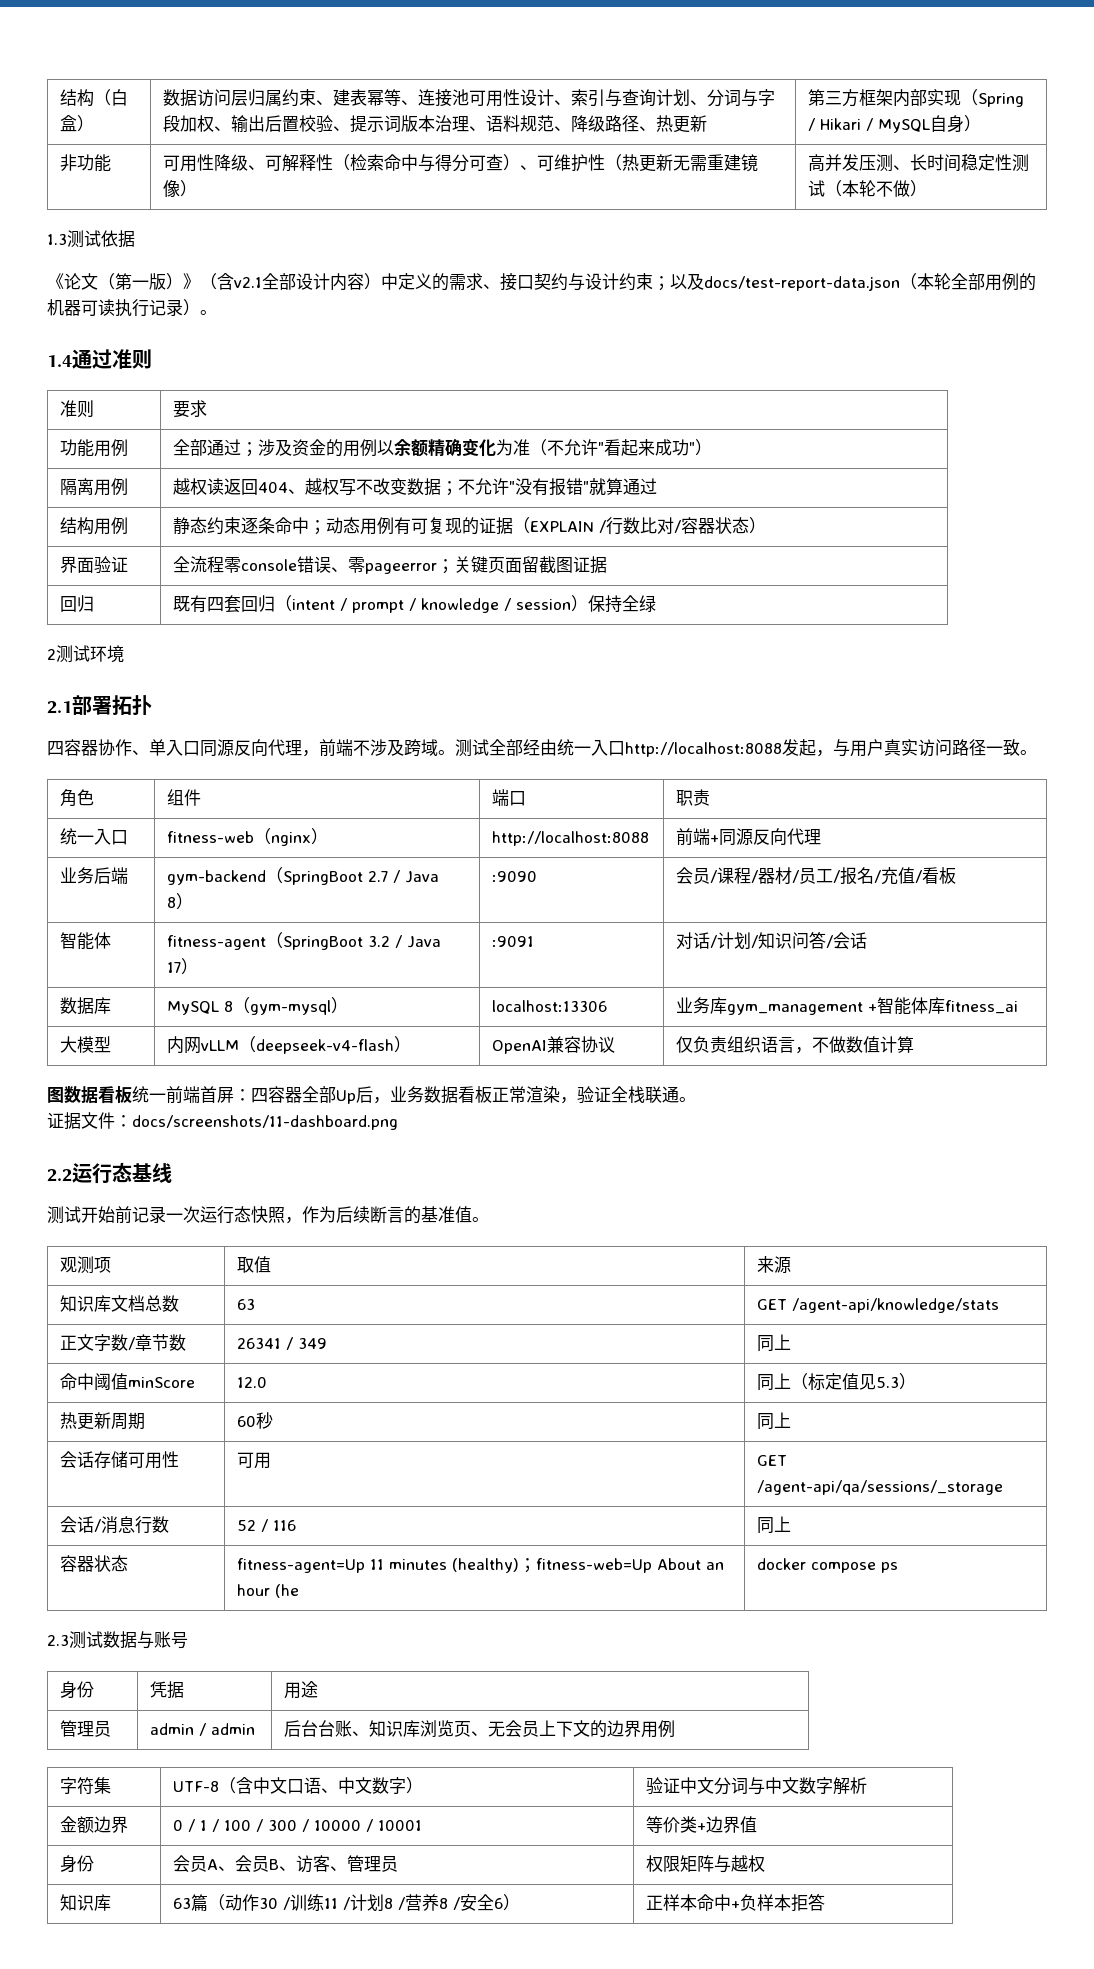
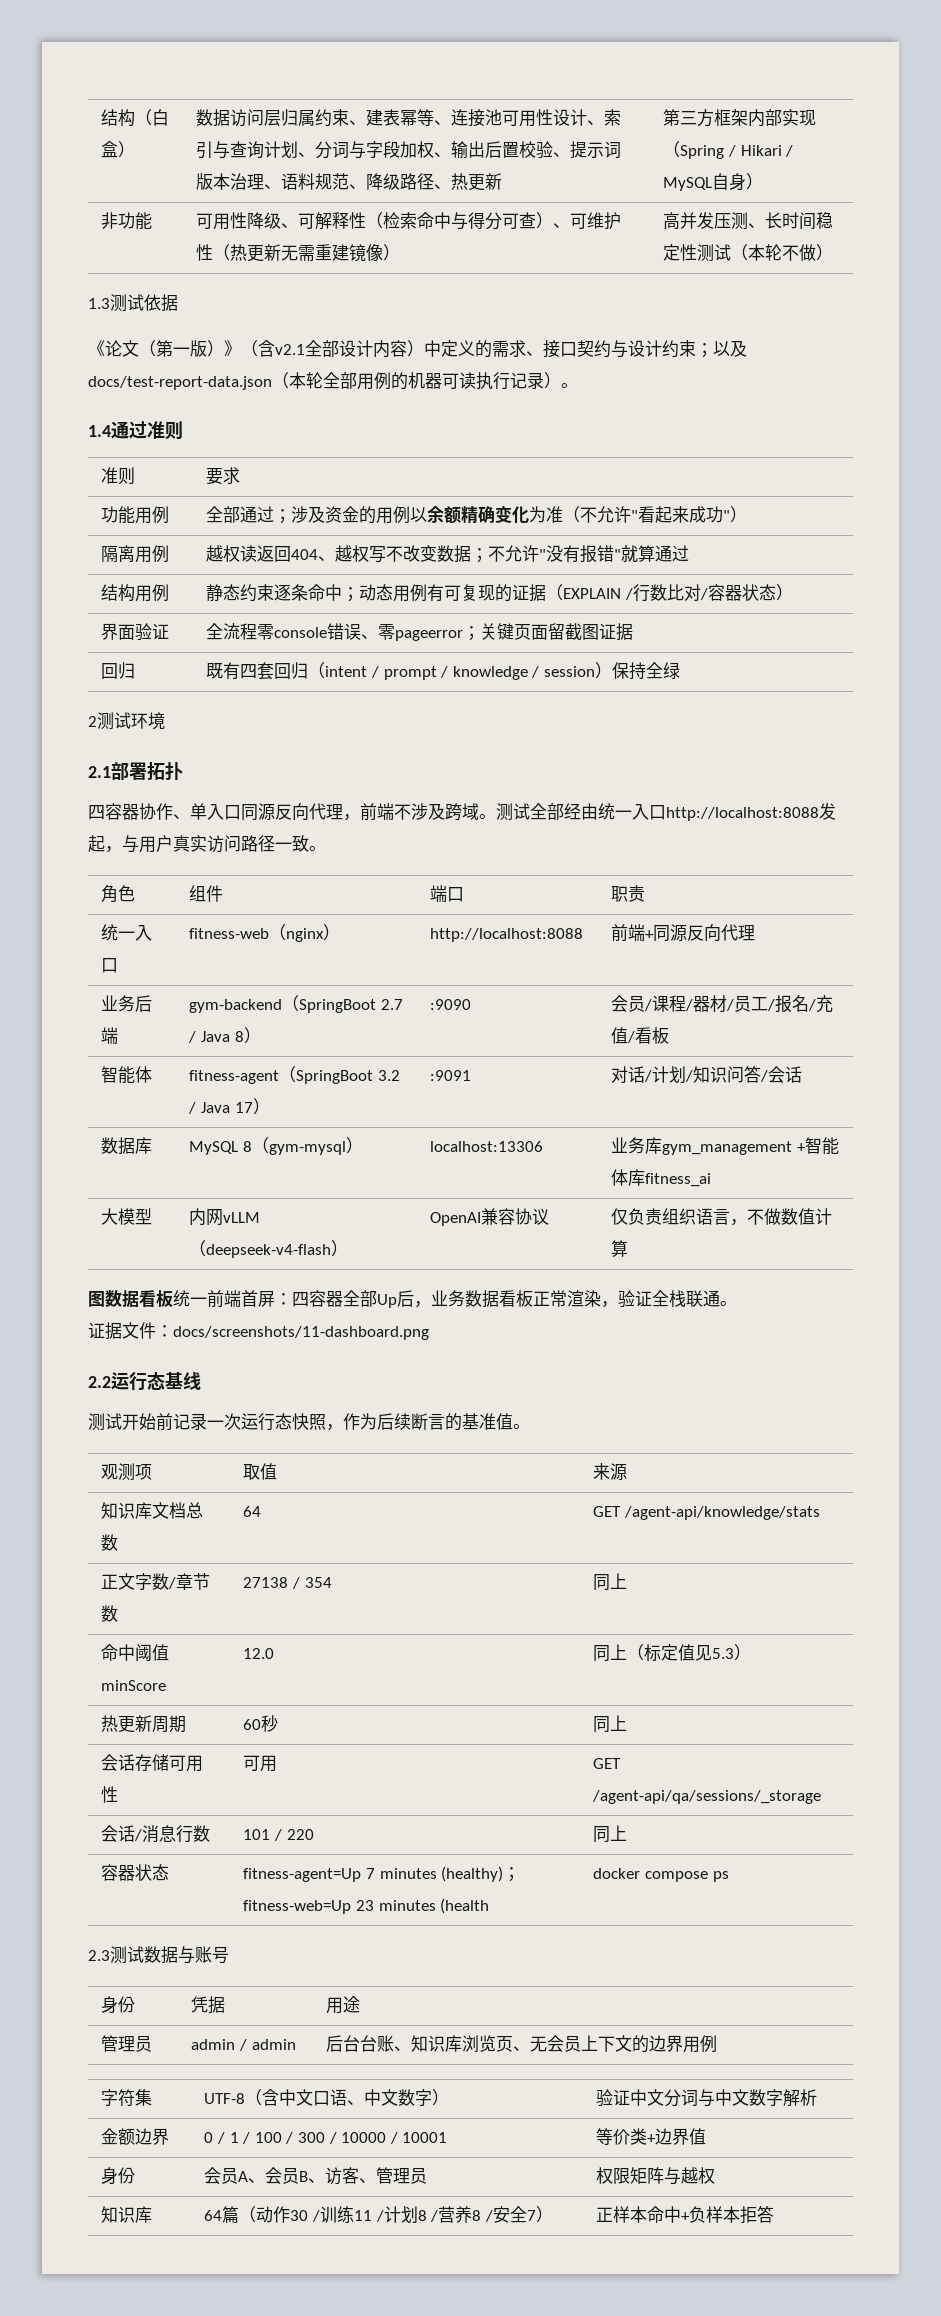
- 知识库文档总数 | 63 | GET /agent-api/knowledge/stats
+ 知识库文档总数 | 64 | GET /agent-api/knowledge/stats
- 正文字数/章节数 | 26341 / 349 | 同上
+ 正文字数/章节数 | 27138 / 354 | 同上
- 会话/消息行数 | 52 / 116 | 同上
+ 会话/消息行数 | 101 / 220 | 同上
- 容器状态 | fitness-agent=Up 11 minutes (healthy)；fitness-web=Up About an hour (he | docker compose ps
+ 容器状态 | fitness-agent=Up 7 minutes (healthy)；fitness-web=Up 23 minutes (health | docker compose ps
- 知识库 | 63篇（动作30 /训练11 /计划8 /营养8 /安全6） | 正样本命中+负样本拒答
+ 知识库 | 64篇（动作30 /训练11 /计划8 /营养8 /安全7） | 正样本命中+负样本拒答

